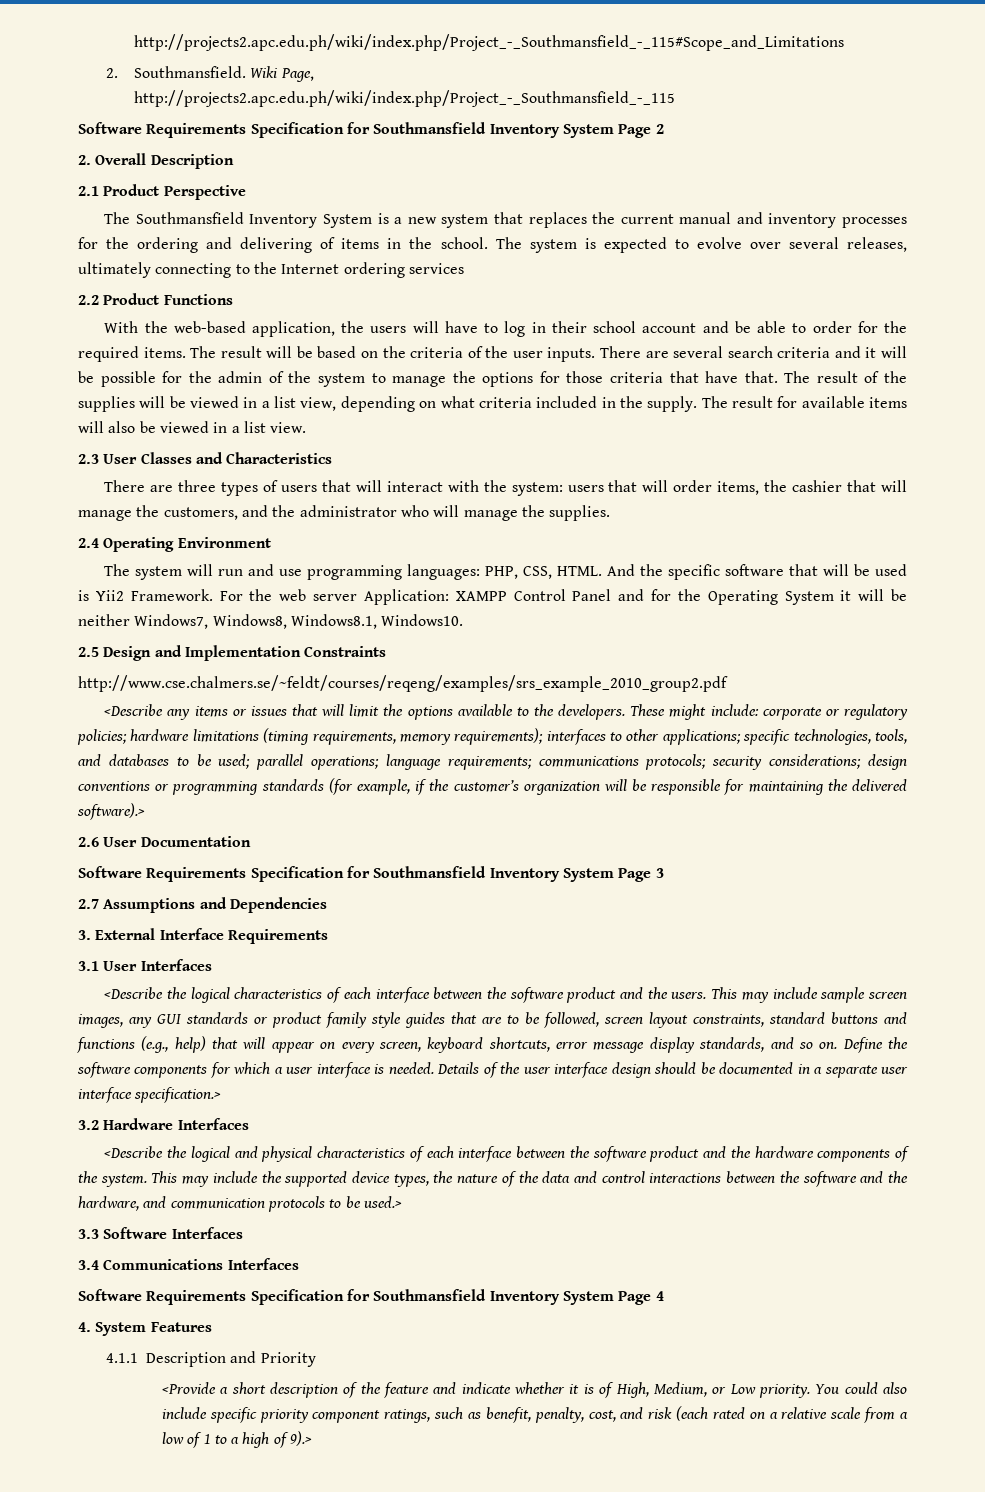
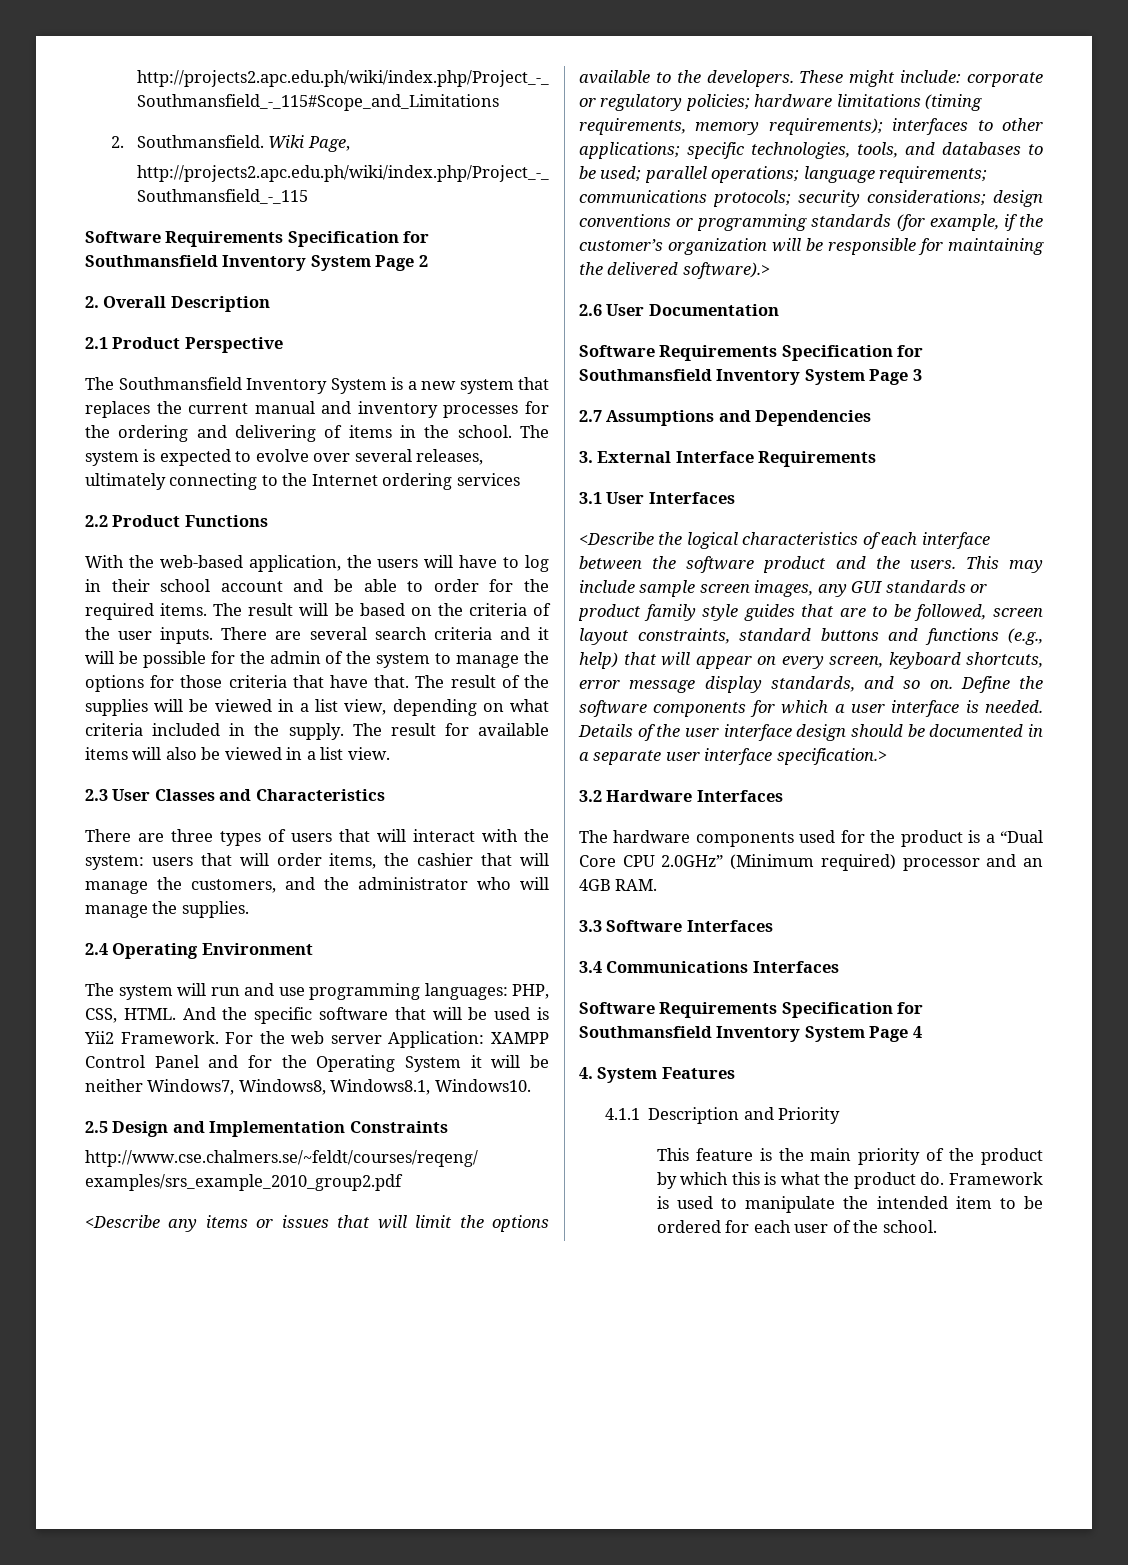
- <Describe the logical and physical characteristics of each interface between the software product and the hardware components of the system. This may include the supported device types, the nature of the data and control interactions between the software and the hardware, and communication protocols to be used.>
+ The hardware components used for the product is a “Dual Core CPU 2.0GHz” (Minimum required) processor and an 4GB RAM.
- <Provide a short description of the feature and indicate whether it is of High, Medium, or Low priority. You could also include specific priority component ratings, such as benefit, penalty, cost, and risk (each rated on a relative scale from a low of 1 to a high of 9).>
+ This feature is the main priority of the product by which this is what the product do. Framework is used to manipulate the intended item to be ordered for each user of the school.

